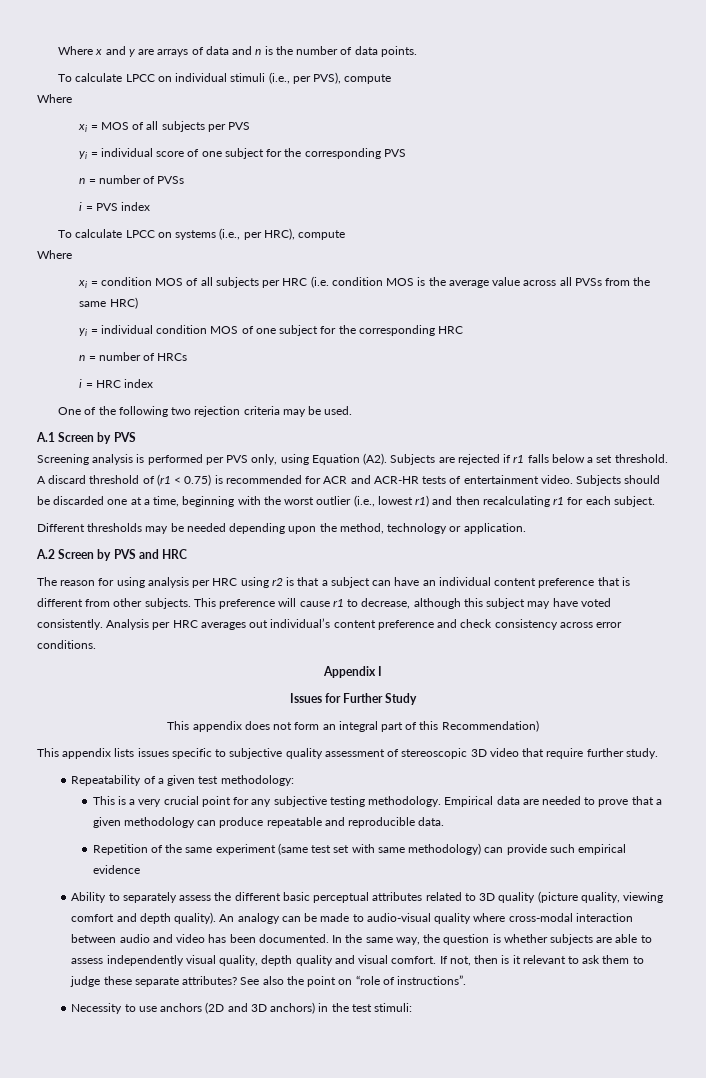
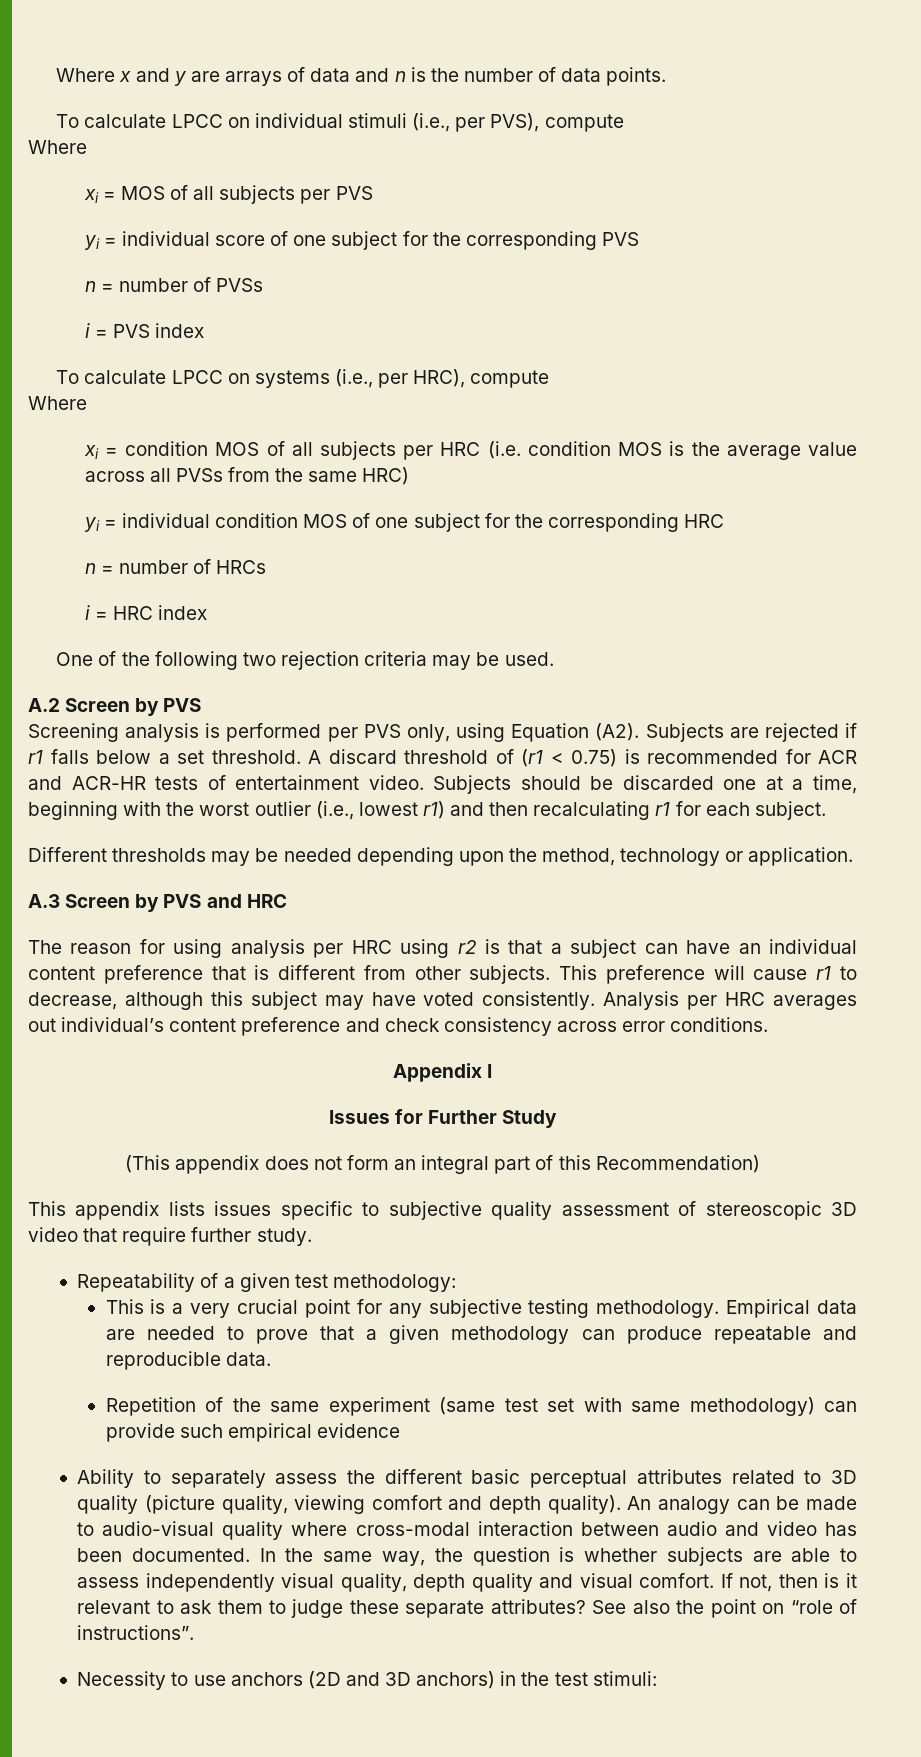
- A.1 Screen by PVS
+ A.2 Screen by PVS
- A.2 Screen by PVS and HRC
+ A.3 Screen by PVS and HRC
- This appendix does not form an integral part of this Recommendation)
+ (This appendix does not form an integral part of this Recommendation)

